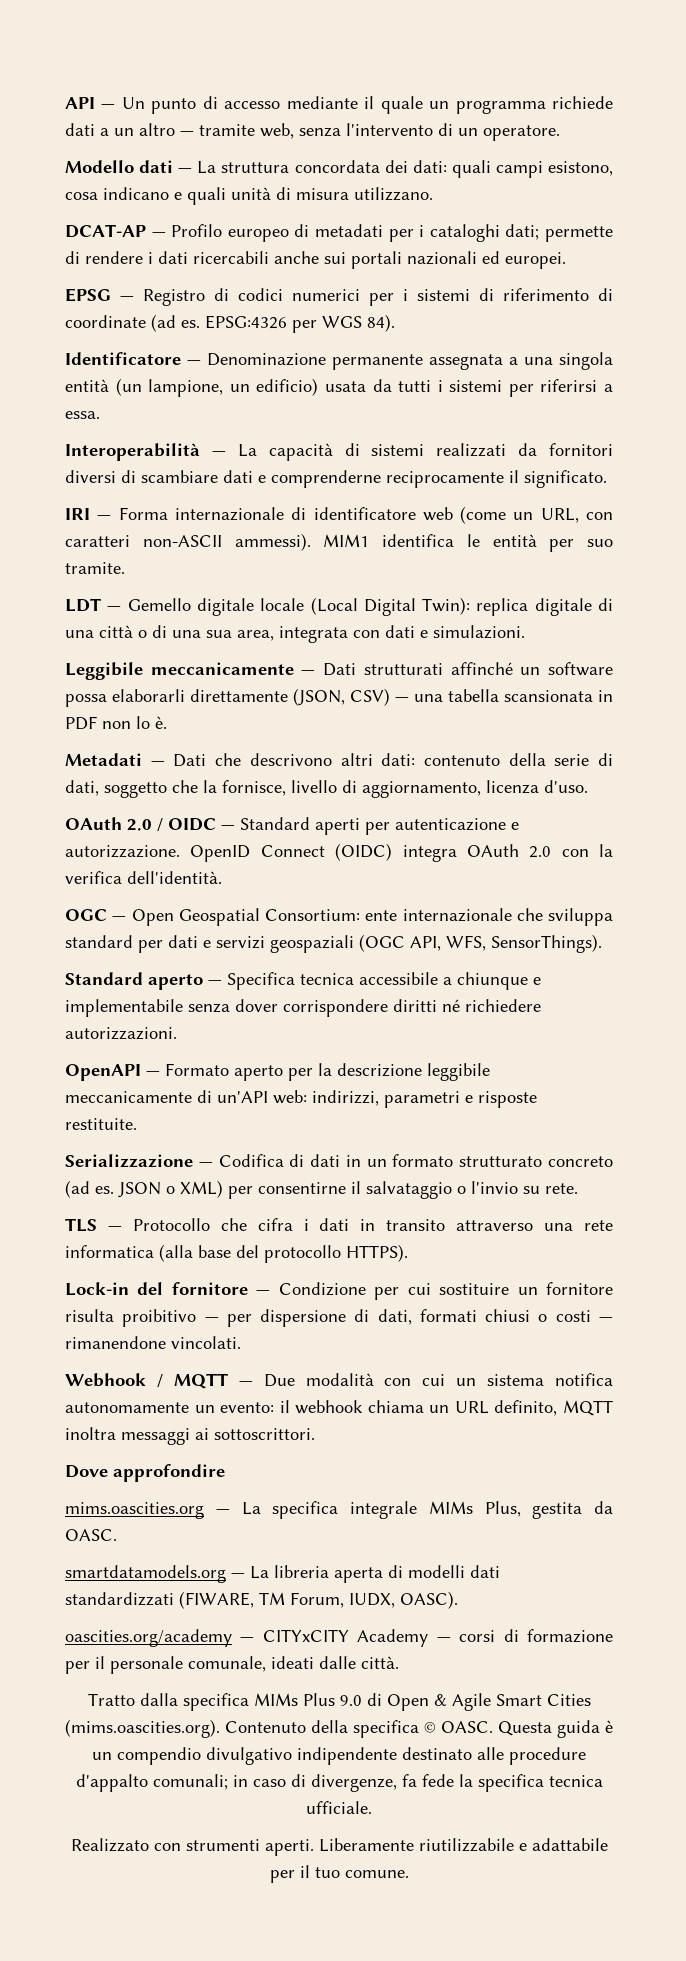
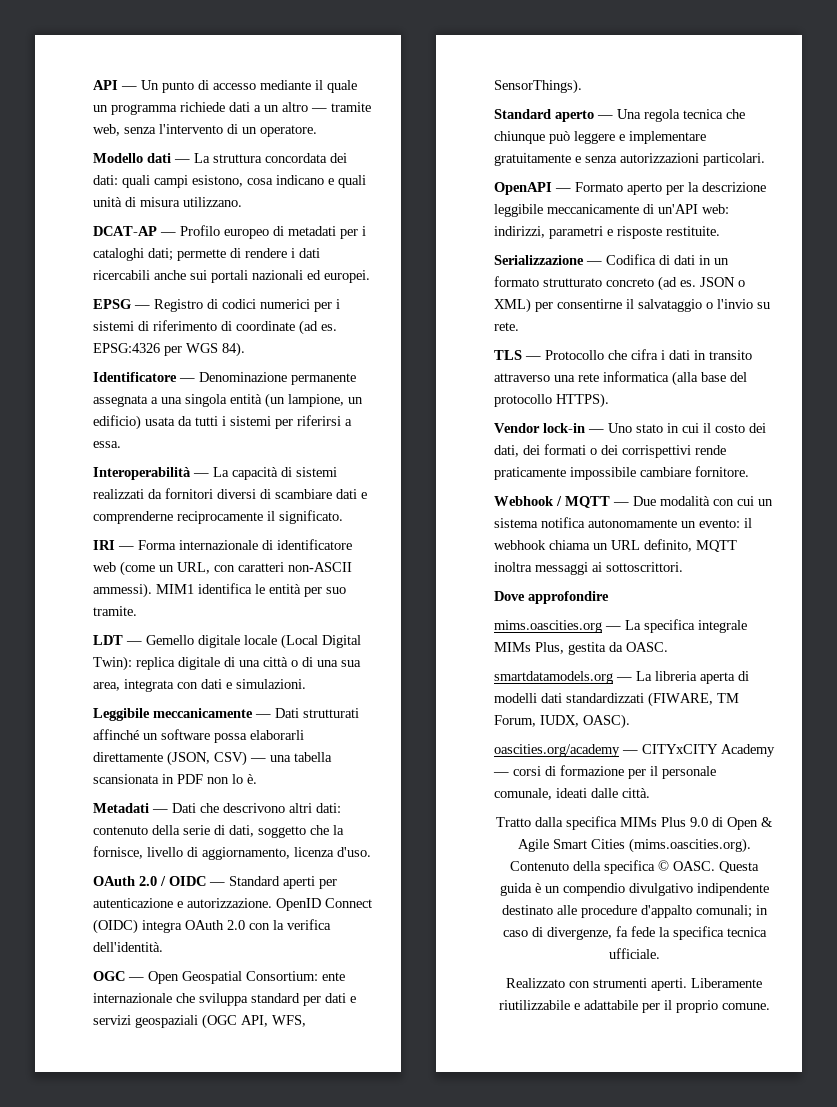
- Standard aperto — Specifica tecnica accessibile a chiunque e implementabile senza dover corrispondere diritti né richiedere autorizzazioni.
+ Standard aperto — Una regola tecnica che chiunque può leggere e implementare gratuitamente e senza autorizzazioni particolari.
- Lock-in del fornitore — Condizione per cui sostituire un fornitore risulta proibitivo — per dispersione di dati, formati chiusi o costi — rimanendone vincolati.
+ Vendor lock-in — Uno stato in cui il costo dei dati, dei formati o dei corrispettivi rende praticamente impossibile cambiare fornitore.
- Liberamente riutilizzabile e adattabile per il tuo comune.
+ Liberamente riutilizzabile e adattabile per il proprio comune.

